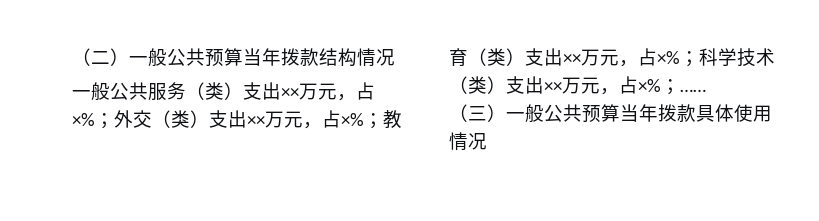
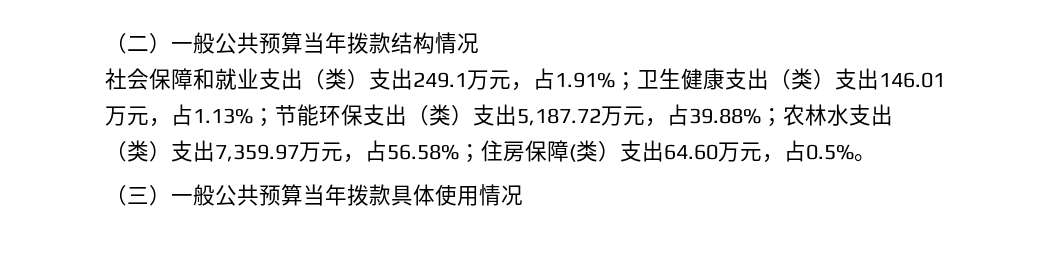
- 一般公共服务（类）支出××万元，占×%；外交（类）支出××万元，占×%；教育（类）支出××万元，占×%；科学技术（类）支出××万元，占×%；……
+ 社会保障和就业支出（类）支出249.1万元，占1.91%；卫生健康支出（类）支出146.01万元，占1.13%；节能环保支出（类）支出5,187.72万元，占39.88%；农林水支出（类）支出7,359.97万元，占56.58%；住房保障(类）支出64.60万元，占0.5%。

